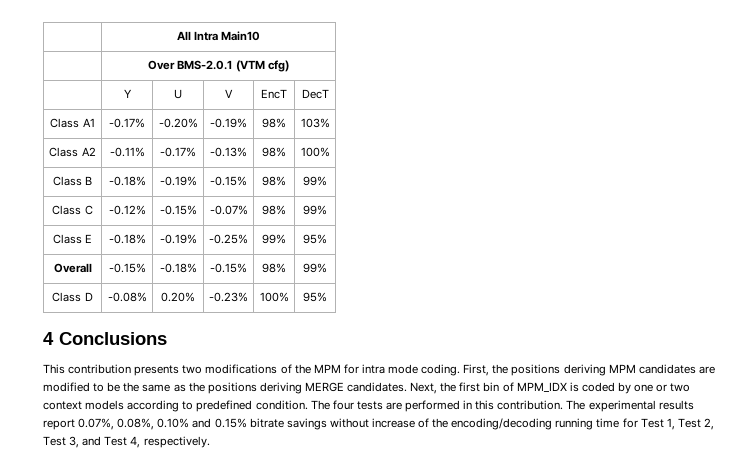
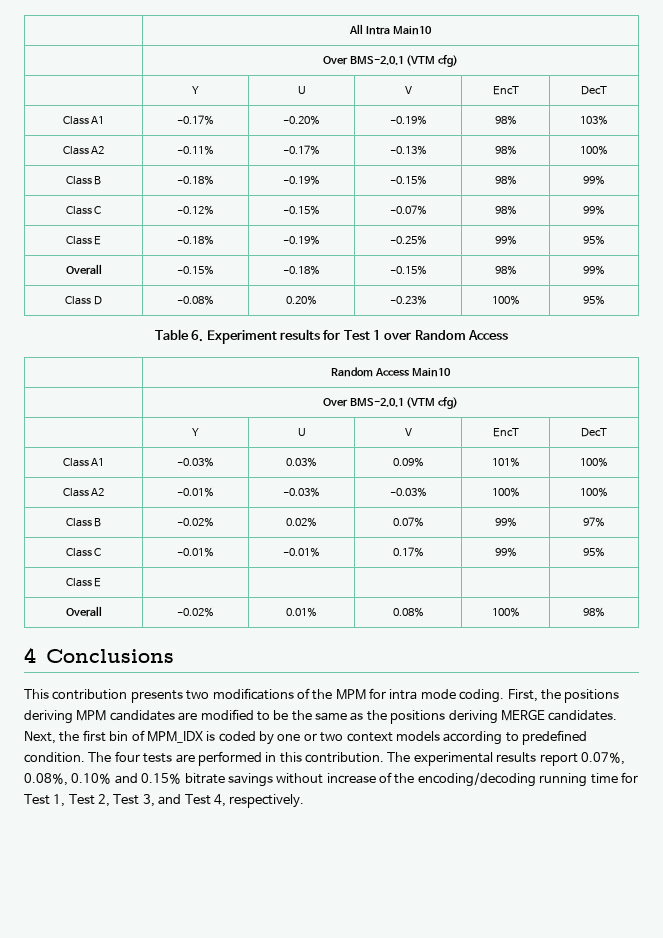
+ Table 6. Experiment results for Test 1 over Random Access
+ | Random Access Main10
+ | Over BMS-2.0.1 (VTM cfg)
+ | Y | U | V | EncT | DecT
+ Class A1 | -0.03% | 0.03% | 0.09% | 101% | 100%
+ Class A2 | -0.01% | -0.03% | -0.03% | 100% | 100%
+ Class B | -0.02% | 0.02% | 0.07% | 99% | 97%
+ Class C | -0.01% | -0.01% | 0.17% | 99% | 95%
+ Class E | | | | |
+ Overall | -0.02% | 0.01% | 0.08% | 100% | 98%

